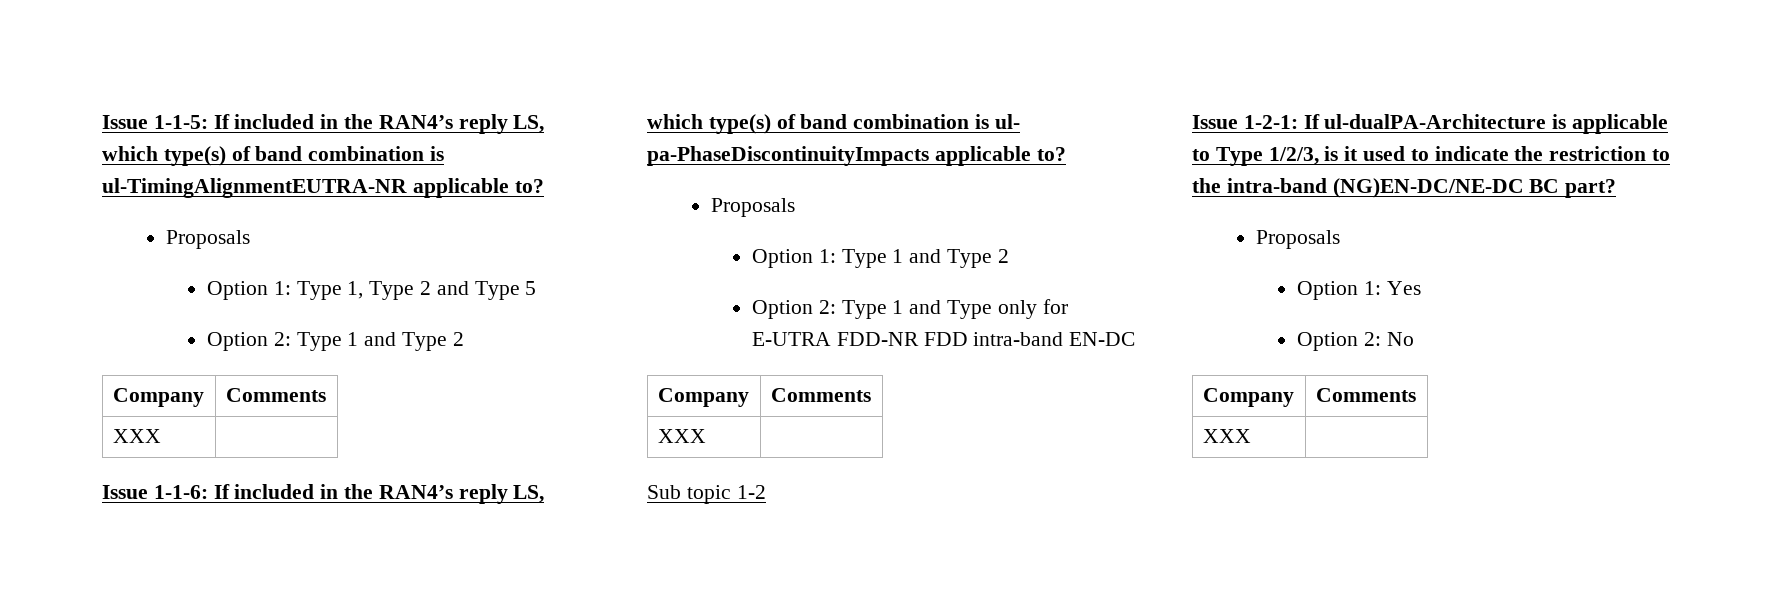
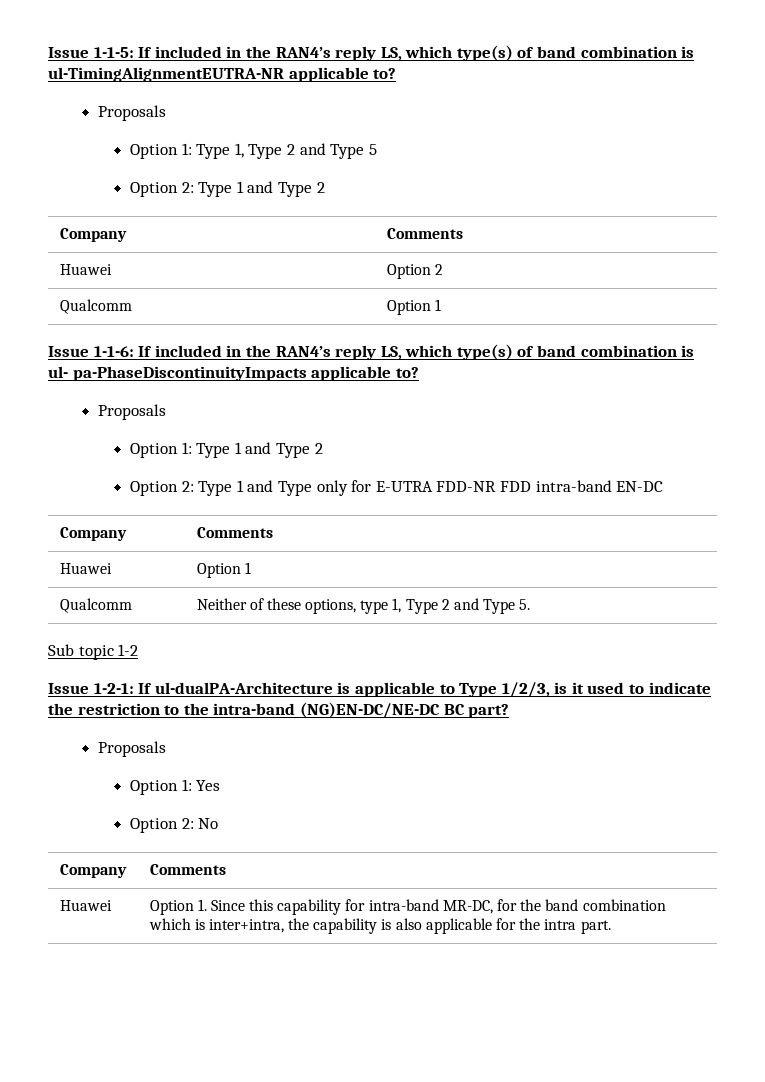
  Option 2: Type 1 and Type 2
  Company | Comments
- XXX |
+ Huawei | Option 2
+ Qualcomm | Option 1
  Option 2: Type 1 and Type only for E-UTRA FDD-NR FDD intra-band EN-DC
  Company | Comments
- XXX |
+ Huawei | Option 1
+ Qualcomm | Neither of these options, type 1, Type 2 and Type 5.
  Option 2: No
  Company | Comments
- XXX |
+ Huawei | Option 1. Since this capability for intra-band MR-DC, for the band combination which is inter+intra, the capability is also applicable for the intra part.

